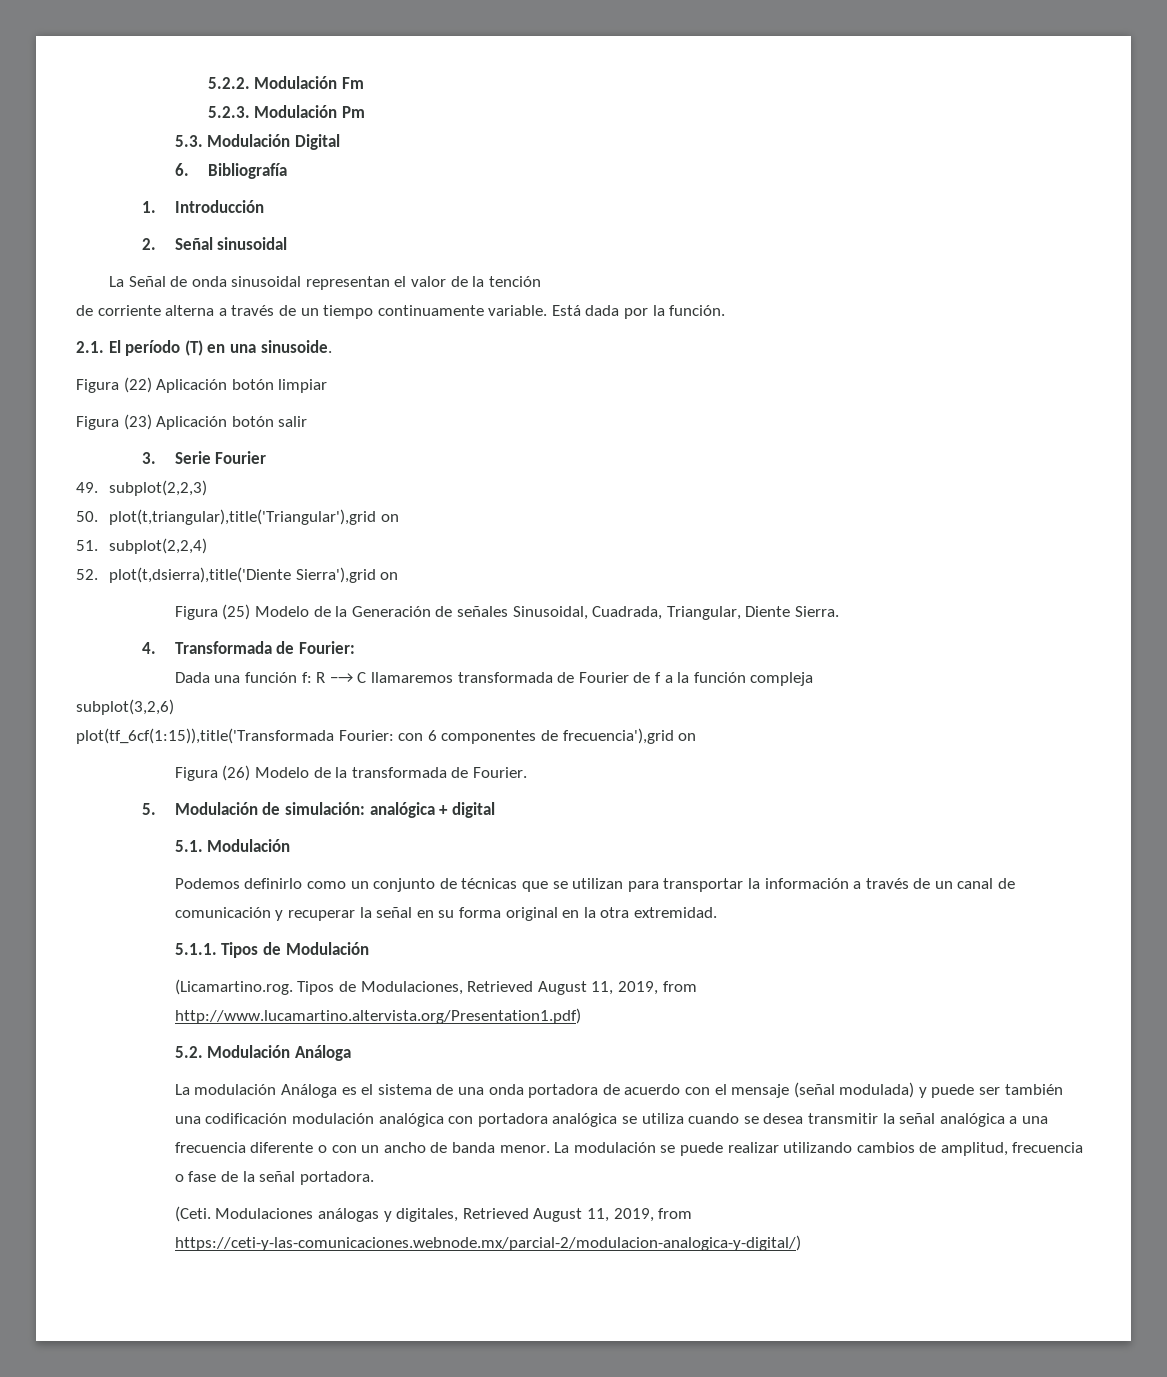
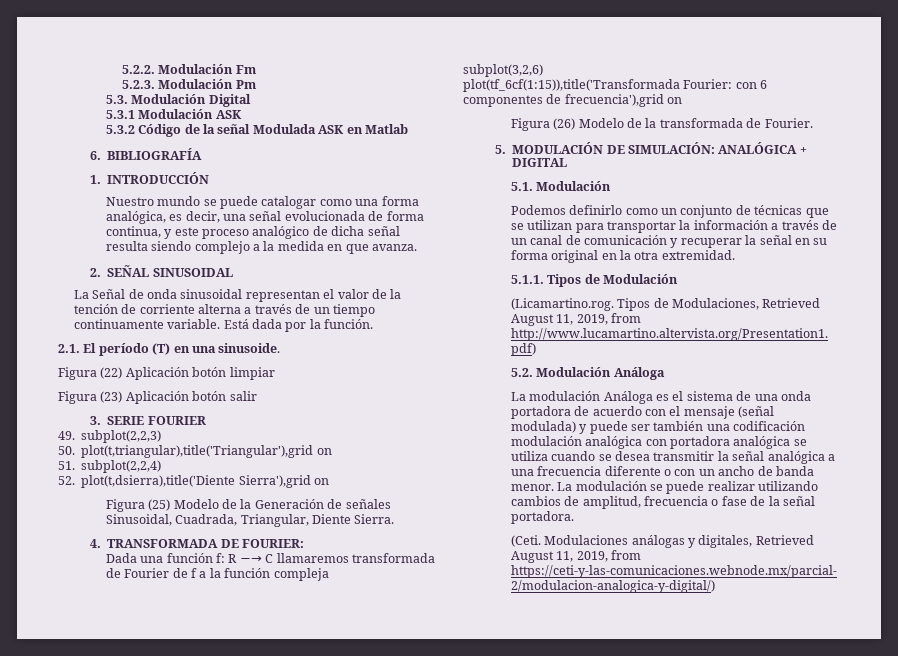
- 6. Bibliografía
- 1. Introducción
- 2. Señal sinusoidal
+ 5.3.1 Modulación ASK
+ 5.3.2 Código de la señal Modulada ASK en Matlab
+ 6. BIBLIOGRAFÍA
+ 1. INTRODUCCIÓN
+ Nuestro mundo se puede catalogar como una forma analógica, es decir, una señal evolucionada de forma continua, y este proceso analógico de dicha señal resulta siendo complejo a la medida en que avanza.
+ 2. SEÑAL SINUSOIDAL
- La Señal de onda sinusoidal representan el valor de la tención
- de corriente alterna a través de un tiempo continuamente variable.
+ La Señal de onda sinusoidal representan el valor de la tención de corriente alterna a través de un tiempo continuamente variable.
- 3. Serie Fourier
+ 3. SERIE FOURIER
- 4. Transformada de Fourier:
+ 4. TRANSFORMADA DE FOURIER:
- 5. Modulación de simulación: analógica + digital
+ 5. MODULACIÓN DE SIMULACIÓN: ANALÓGICA + DIGITAL

